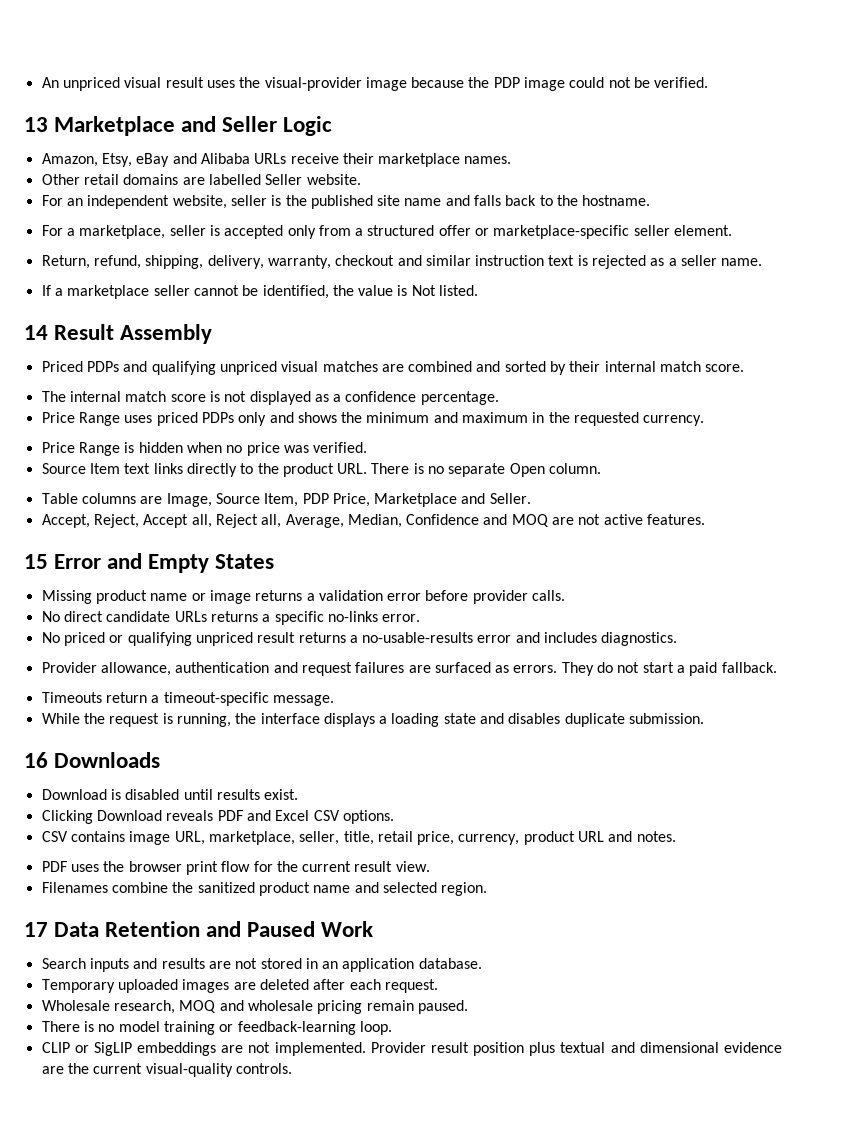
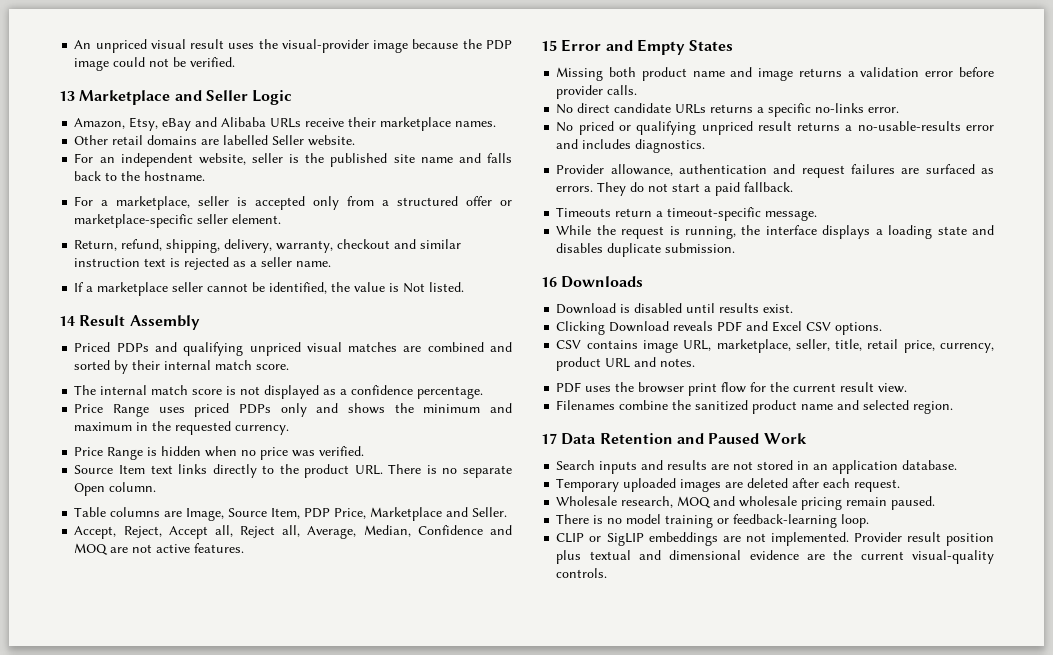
- Missing product name or image returns a validation error before provider calls.
+ Missing both product name and image returns a validation error before provider calls.

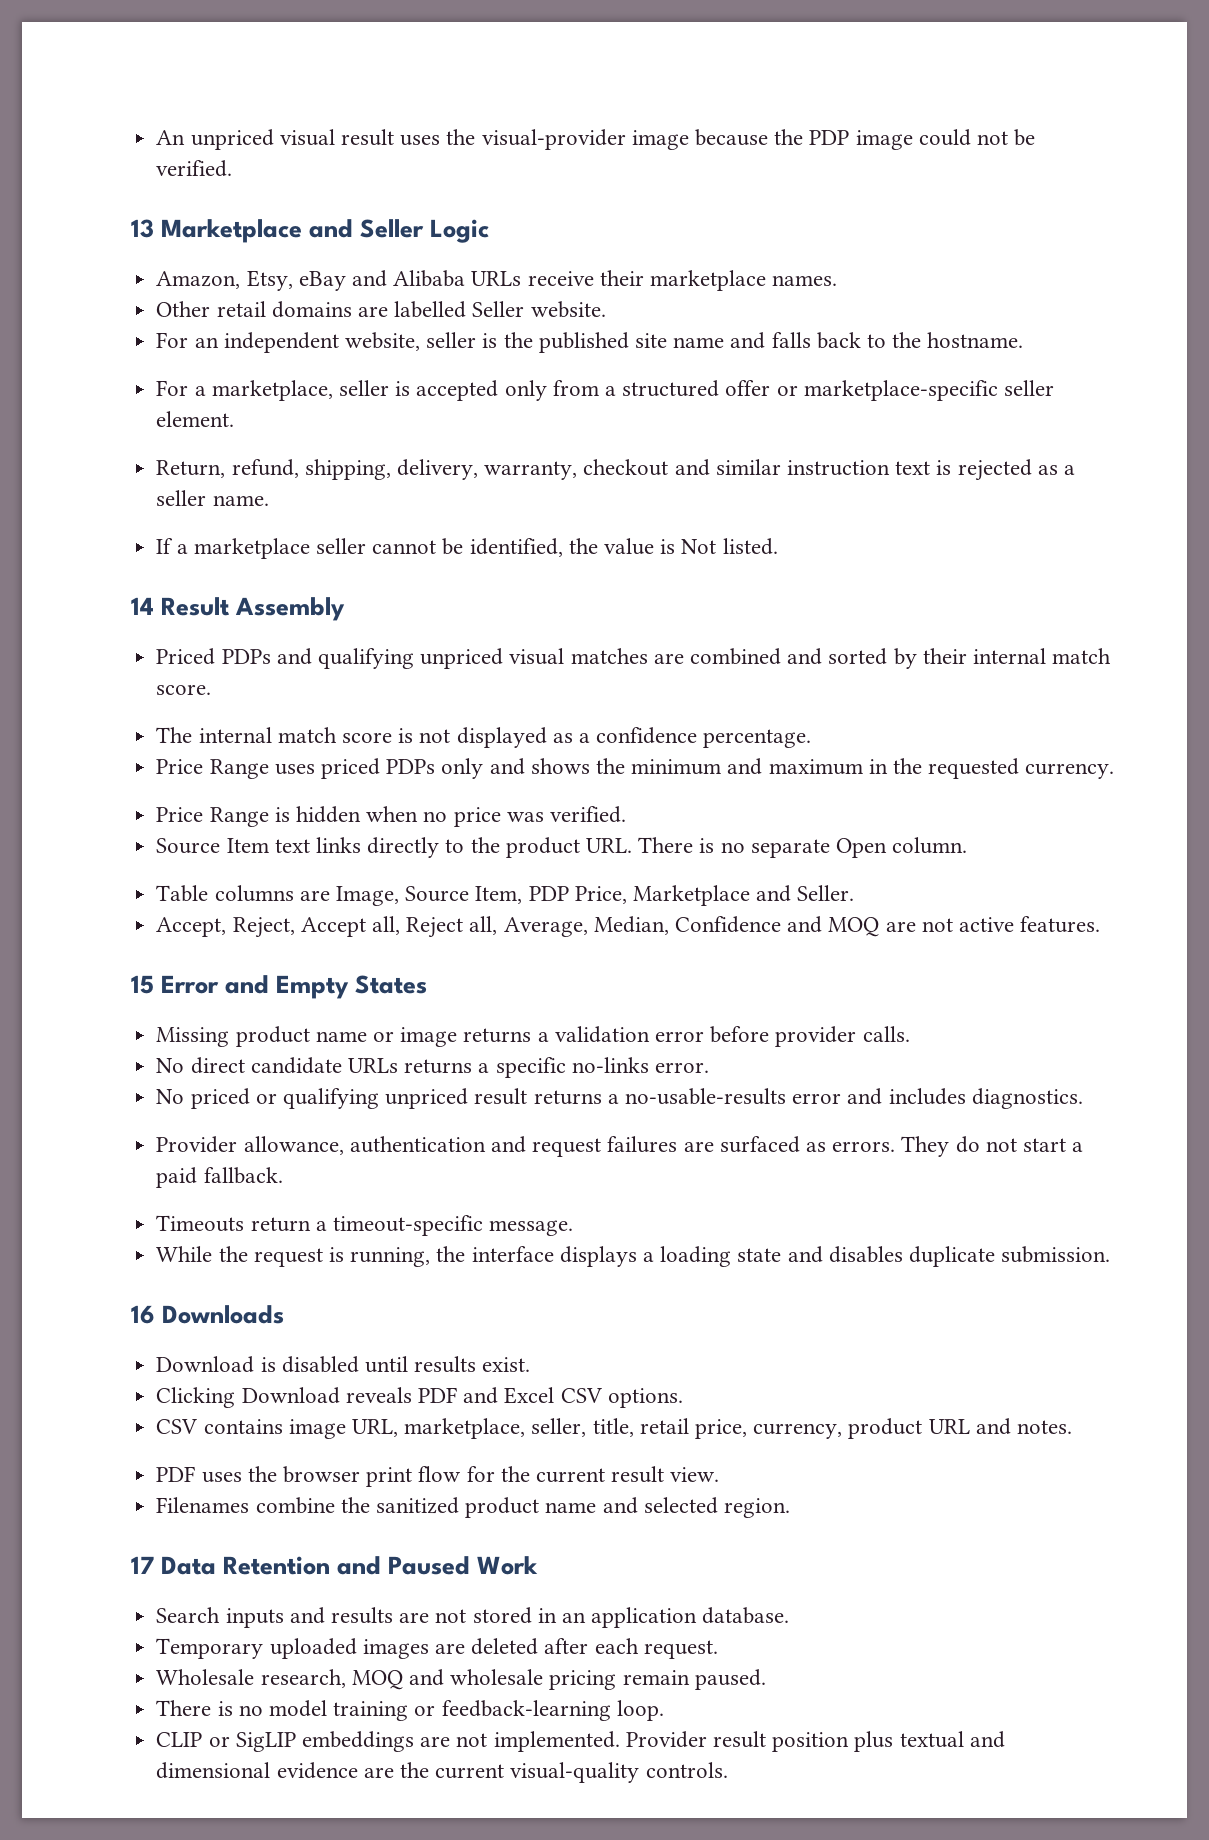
- Missing both product name and image returns a validation error before provider calls.
+ Missing product name or image returns a validation error before provider calls.

